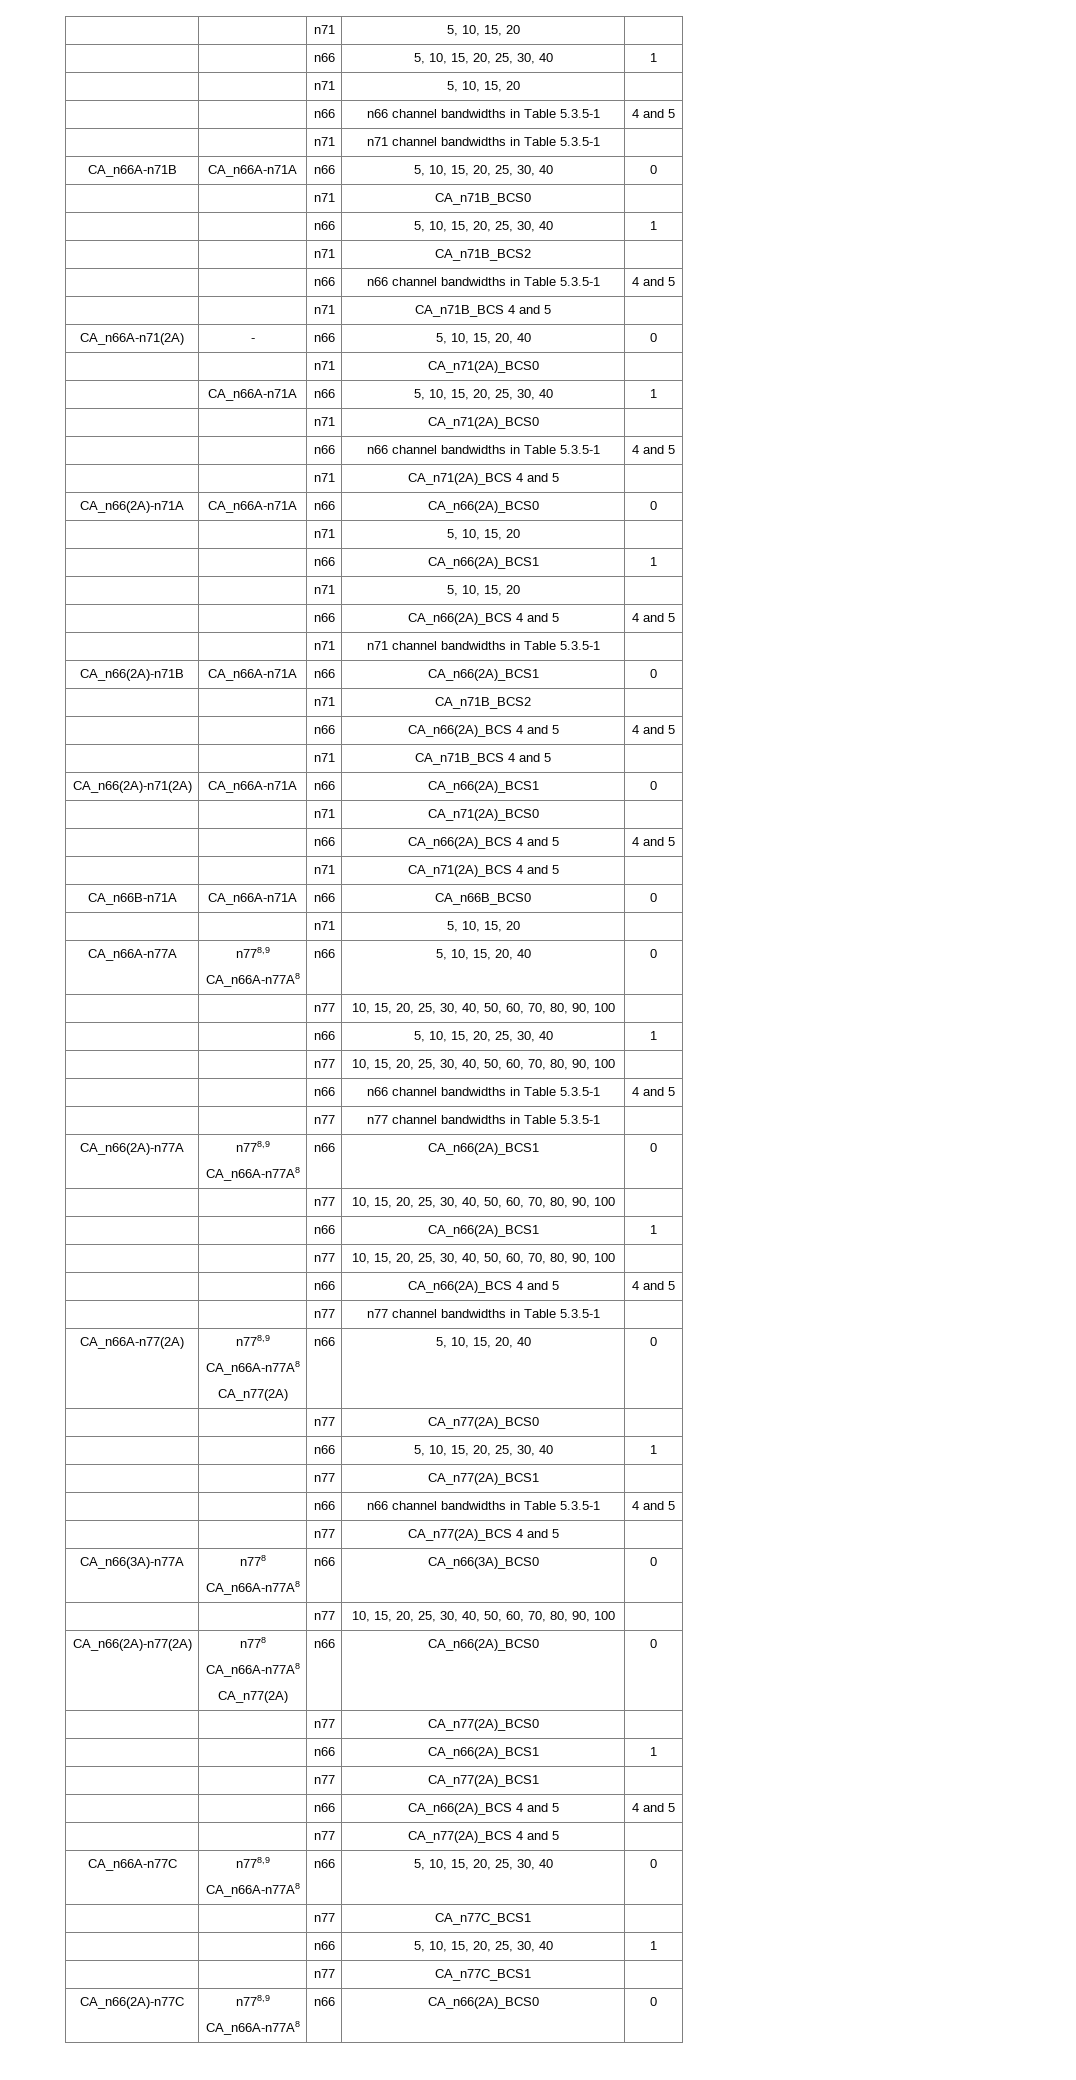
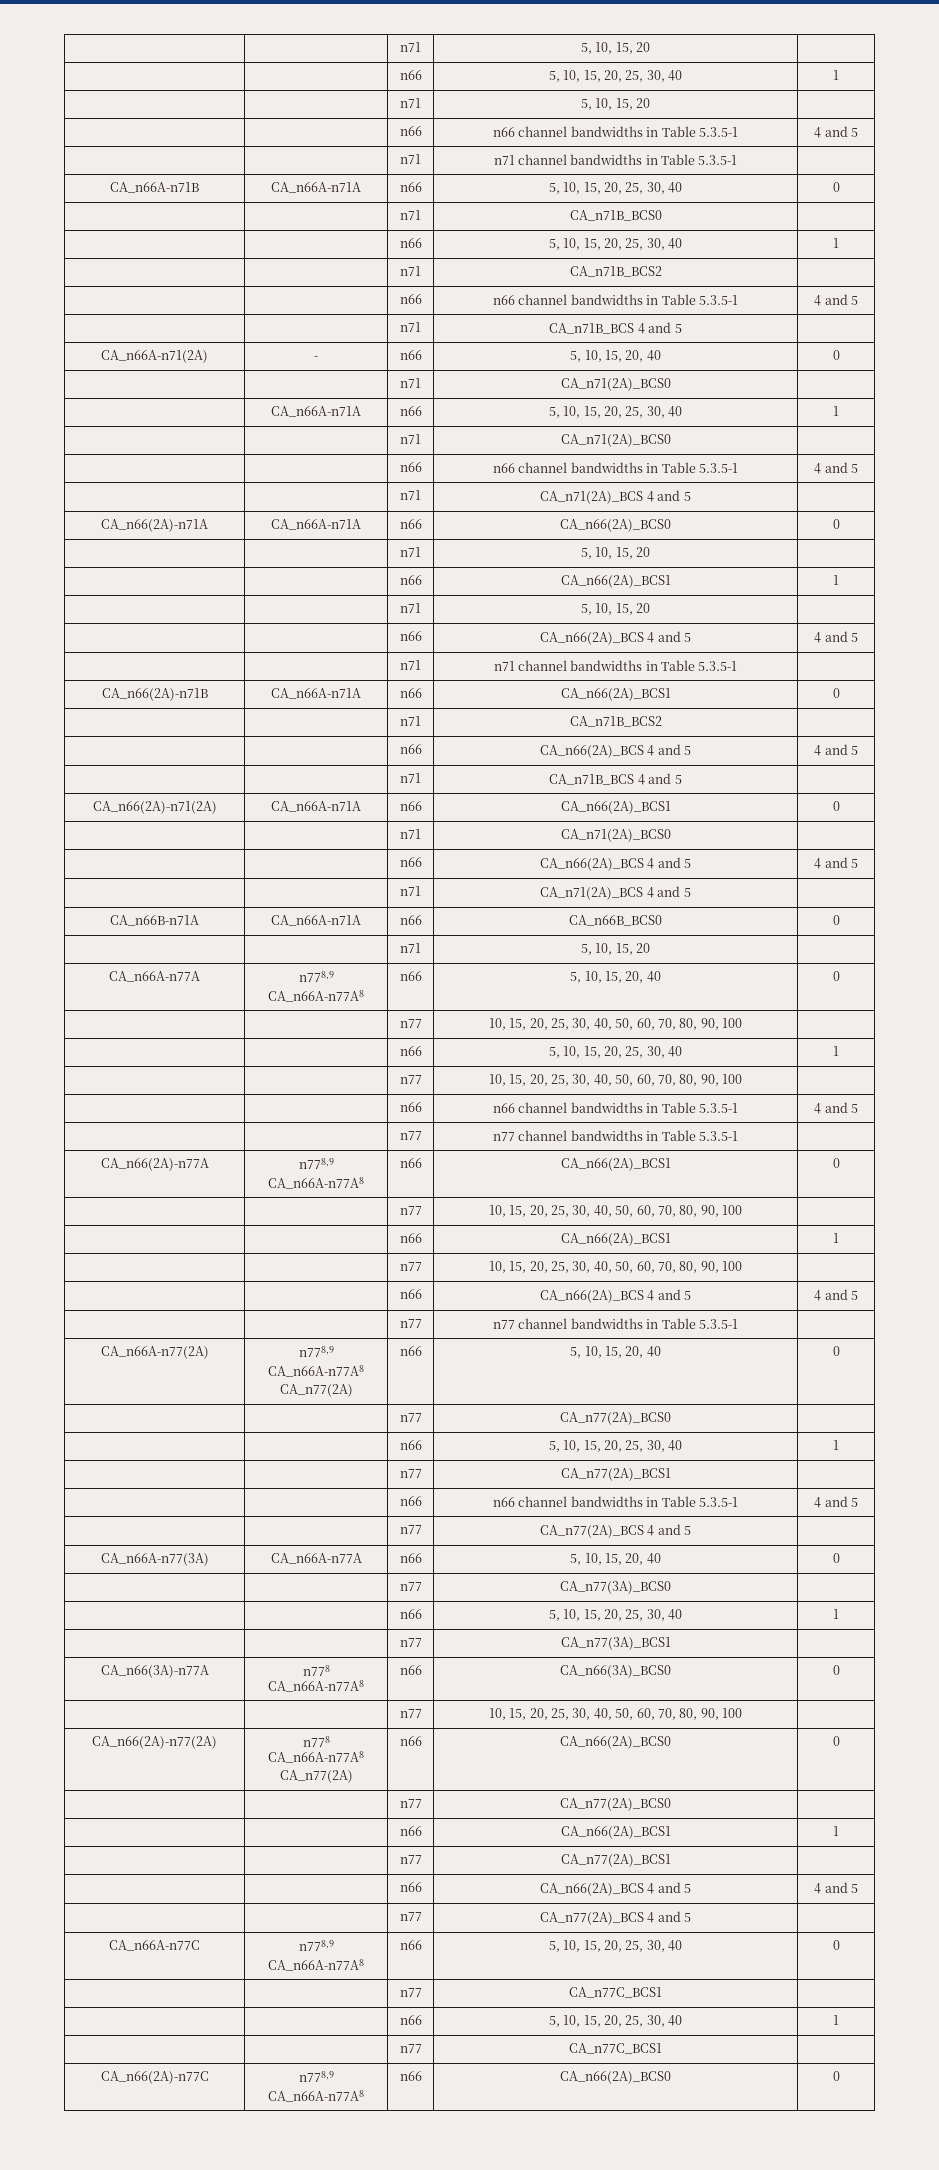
+ CA_n66A-n77(3A) | CA_n66A-n77A | n66 | 5, 10, 15, 20, 40 | 0
+ | | n77 | CA_n77(3A)_BCS0 |
+ | | n66 | 5, 10, 15, 20, 25, 30, 40 | 1
+ | | n77 | CA_n77(3A)_BCS1 |

